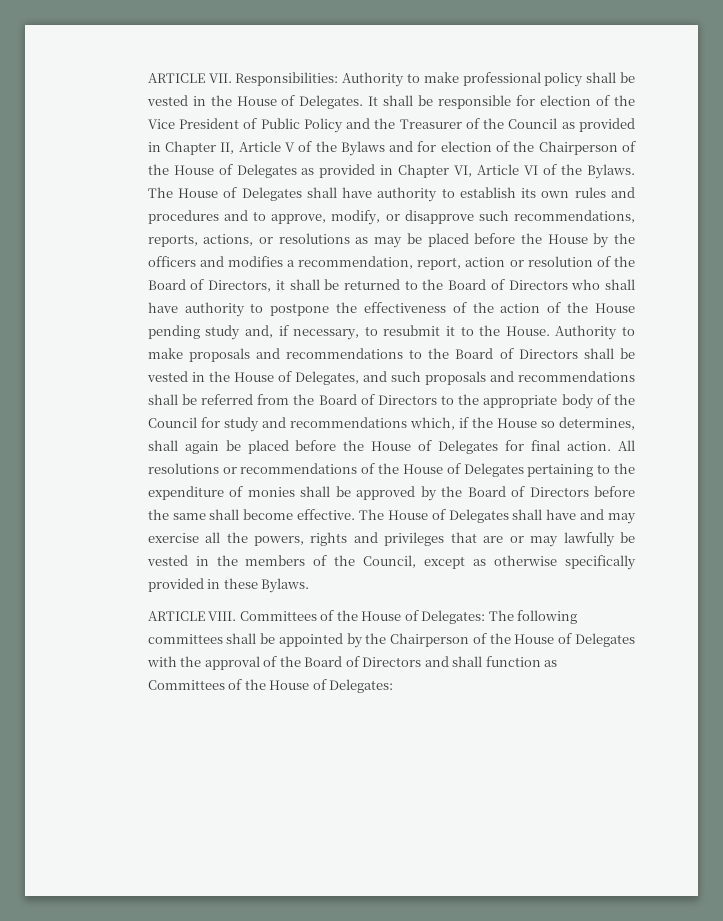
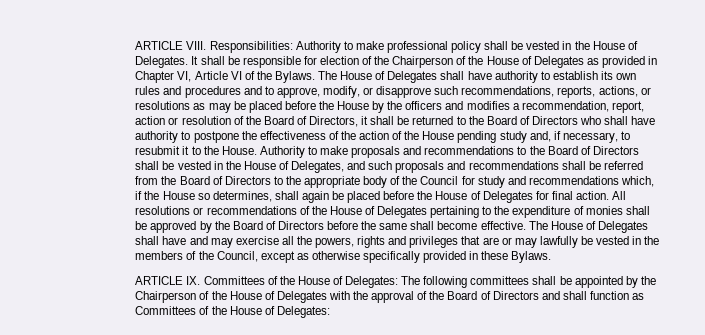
- ARTICLE VII. Responsibilities: Authority to make professional policy shall be vested in the House of Delegates.
+ ARTICLE VIII. Responsibilities: Authority to make professional policy shall be vested in the House of Delegates.
- It shall be responsible for election of the Vice President of Public Policy and the Treasurer of the Council as provided in Chapter II, Article V of the Bylaws and for election of the Chairperson of the House of Delegates as provided in Chapter VI, Article VI of the Bylaws.
+ It shall be responsible for election of the Chairperson of the House of Delegates as provided in Chapter VI, Article VI of the Bylaws.
- ARTICLE VIII. Committees of the House of Delegates: The following committees shall be appointed by the Chairperson of the House of Delegates with the approval of the Board of Directors and shall function as Committees of the House of Delegates:
+ ARTICLE IX. Committees of the House of Delegates: The following committees shall be appointed by the Chairperson of the House of Delegates with the approval of the Board of Directors and shall function as Committees of the House of Delegates:

